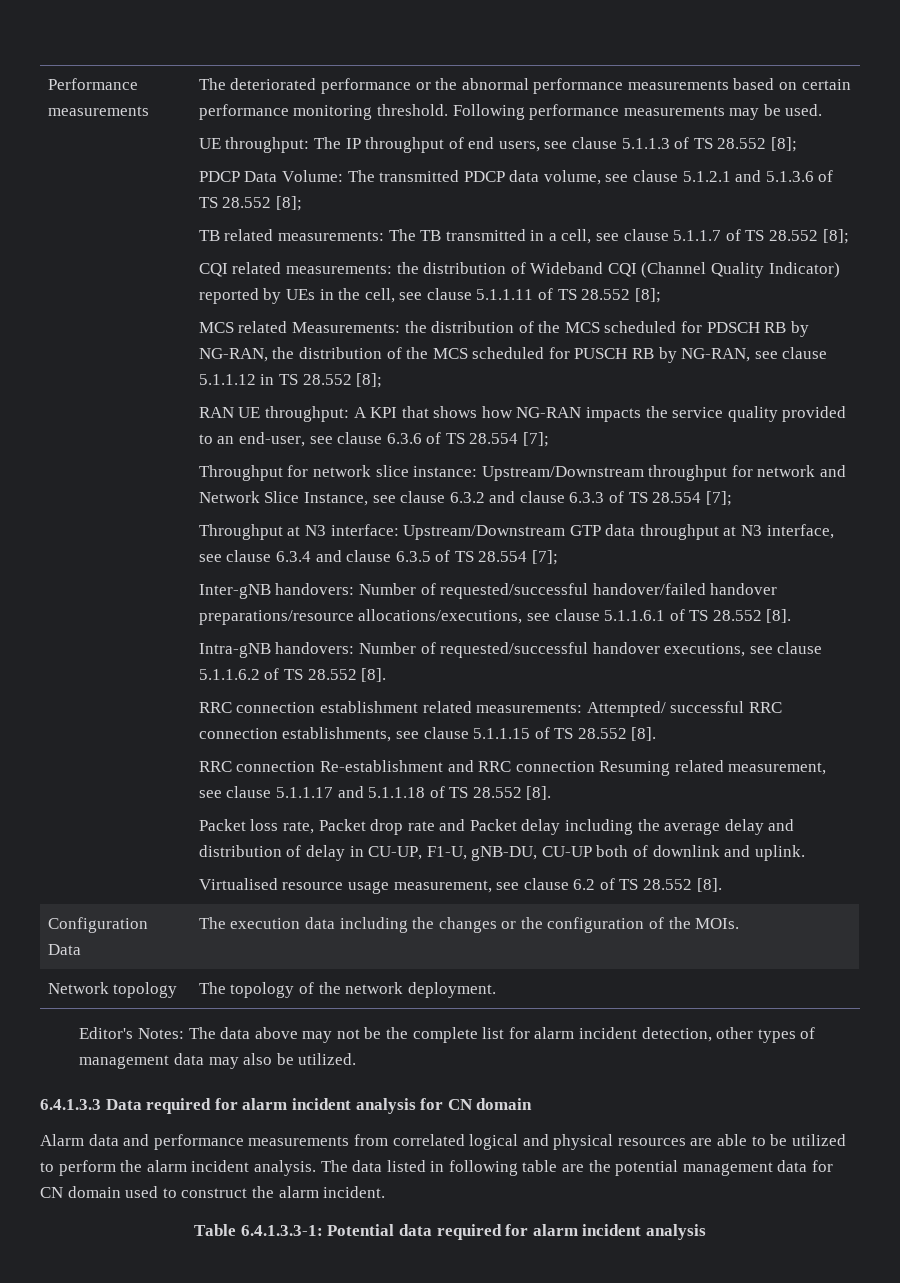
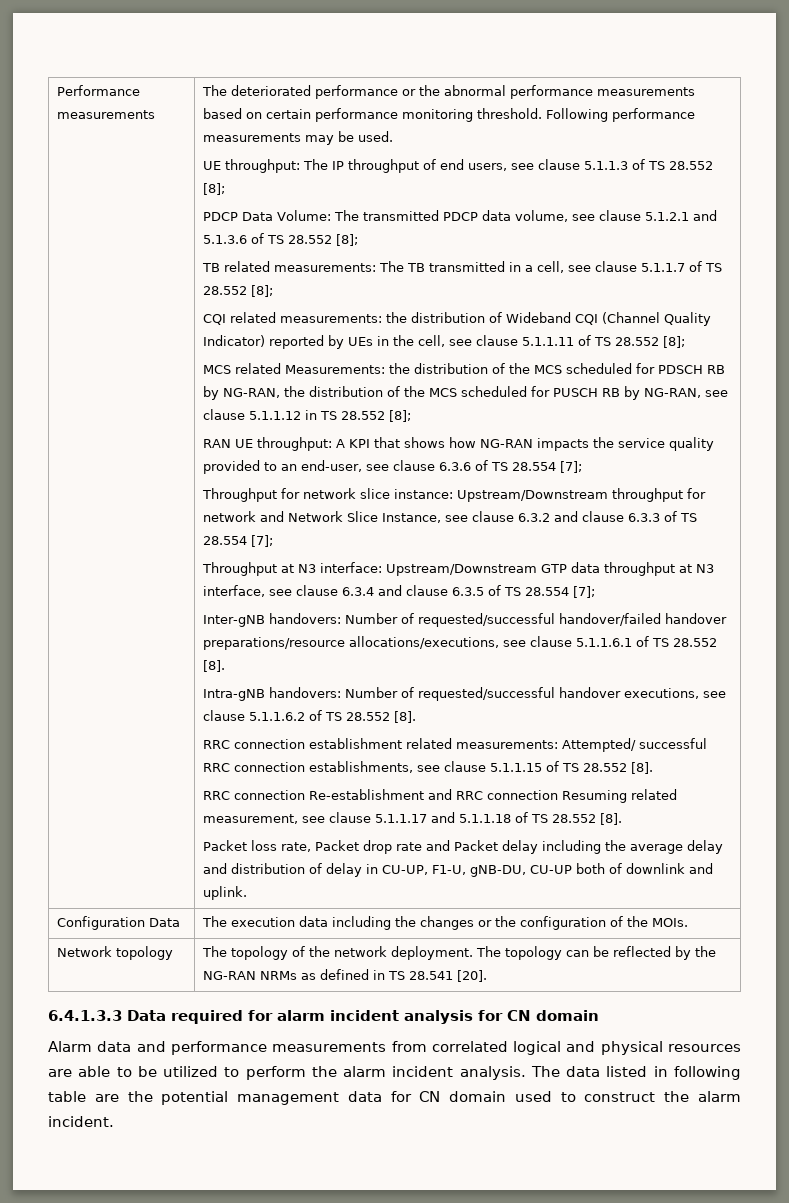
- Virtualised resource usage measurement, see clause 6.2 of TS 28.552 [8].
- Network topology | The topology of the network deployment.
- Editor's Notes: The data above may not be the complete list for alarm incident detection, other types of management data may also be utilized.
+ Network topology | The topology of the network deployment. The topology can be reflected by the NG-RAN NRMs as defined in TS 28.541 [20].
- Table 6.4.1.3.3-1: Potential data required for alarm incident analysis

